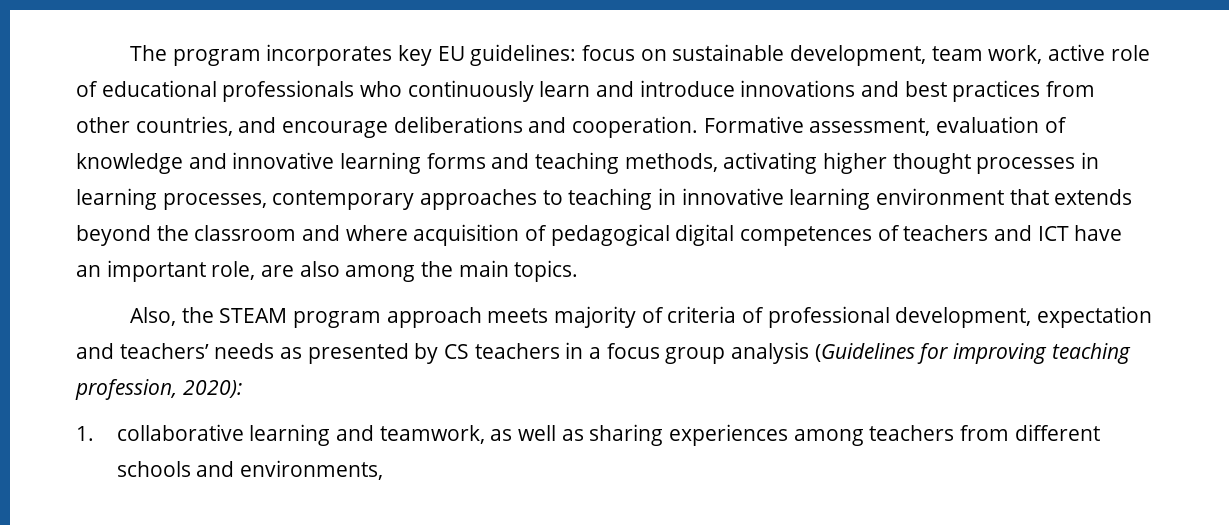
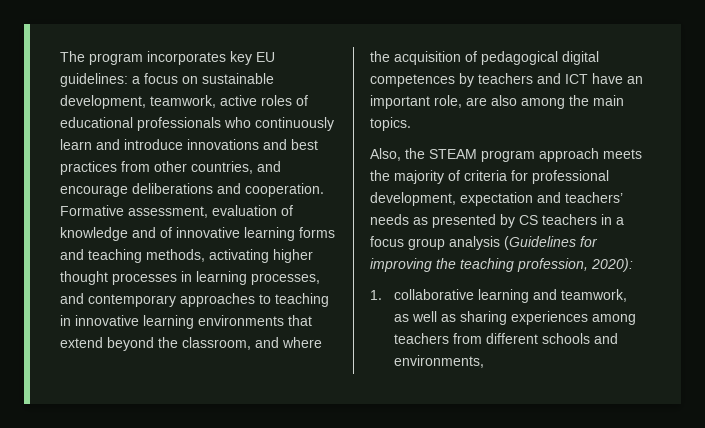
- The program incorporates key EU guidelines: focus on sustainable development, team work, active role of educational professionals who continuously learn and introduce innovations and best practices from other countries, and encourage deliberations and cooperation.
+ The program incorporates key EU guidelines: a focus on sustainable development, teamwork, active roles of educational professionals who continuously learn and introduce innovations and best practices from other countries, and encourage deliberations and cooperation.
- Formative assessment, evaluation of knowledge and innovative learning forms and teaching methods, activating higher thought processes in learning processes, contemporary approaches to teaching in innovative learning environment that extends beyond the classroom and where acquisition of pedagogical digital competences of teachers and ICT have an important role, are also among the main topics.
+ Formative assessment, evaluation of knowledge and of innovative learning forms and teaching methods, activating higher thought processes in learning processes, and contemporary approaches to teaching in innovative learning environments that extend beyond the classroom, and where the acquisition of pedagogical digital competences by teachers and ICT have an important role, are also among the main topics.
- Also, the STEAM program approach meets majority of criteria of professional development, expectation and teachers’ needs as presented by CS teachers in a focus group analysis (Guidelines for improving teaching profession, 2020):
+ Also, the STEAM program approach meets the majority of criteria for professional development, expectation and teachers’ needs as presented by CS teachers in a focus group analysis (Guidelines for improving the teaching profession, 2020):

